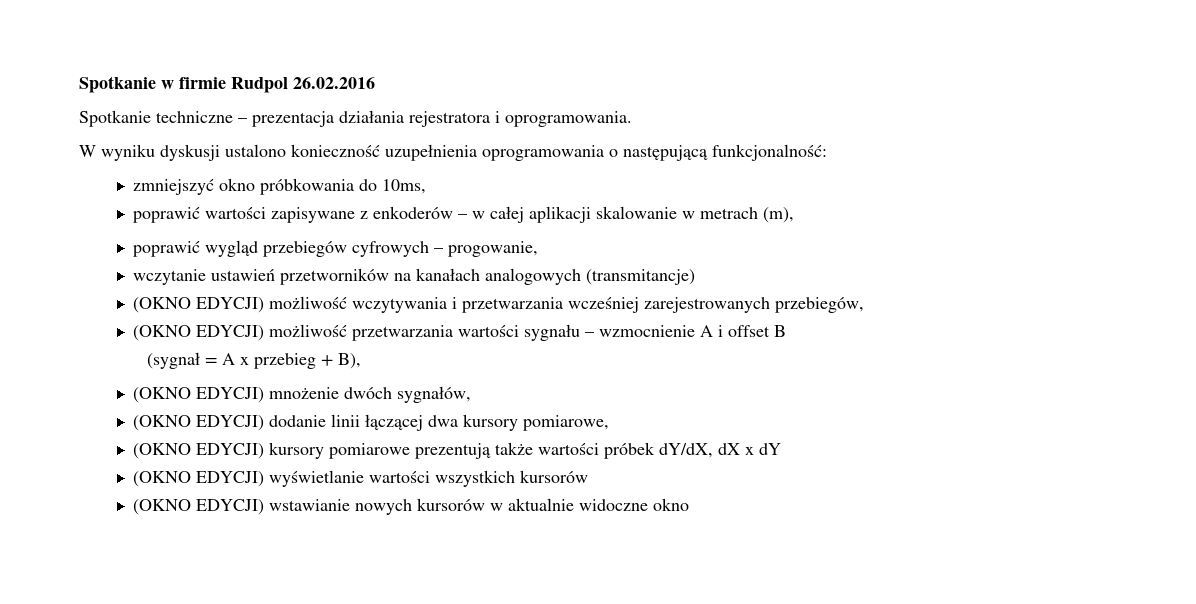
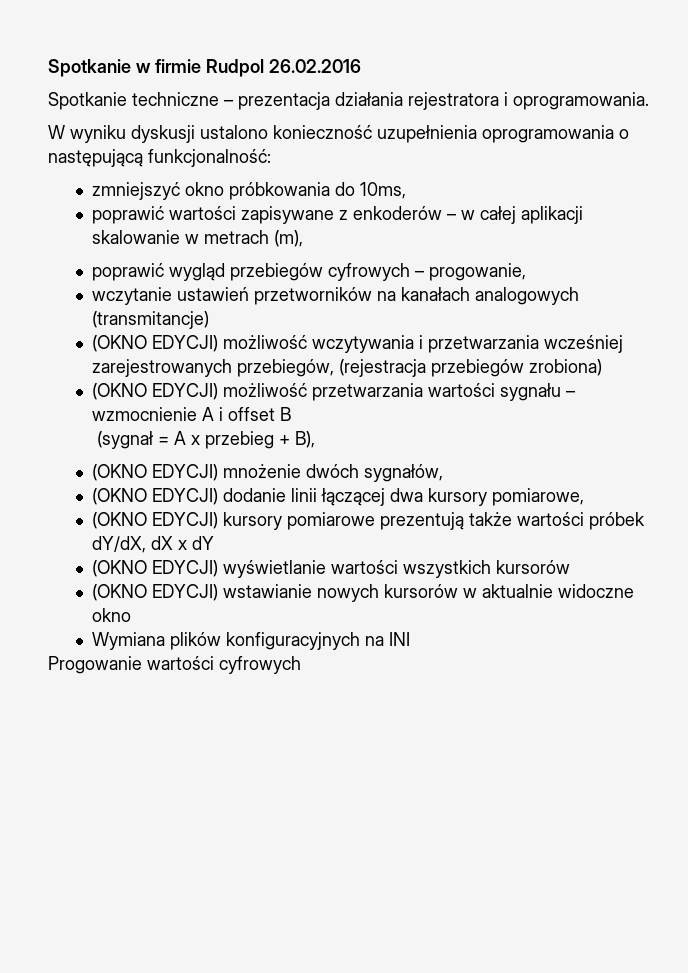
- (OKNO EDYCJI) możliwość wczytywania i przetwarzania wcześniej zarejestrowanych przebiegów,
+ (OKNO EDYCJI) możliwość wczytywania i przetwarzania wcześniej zarejestrowanych przebiegów, (rejestracja przebiegów zrobiona)
+ Wymiana plików konfiguracyjnych na INI
+ Progowanie wartości cyfrowych

